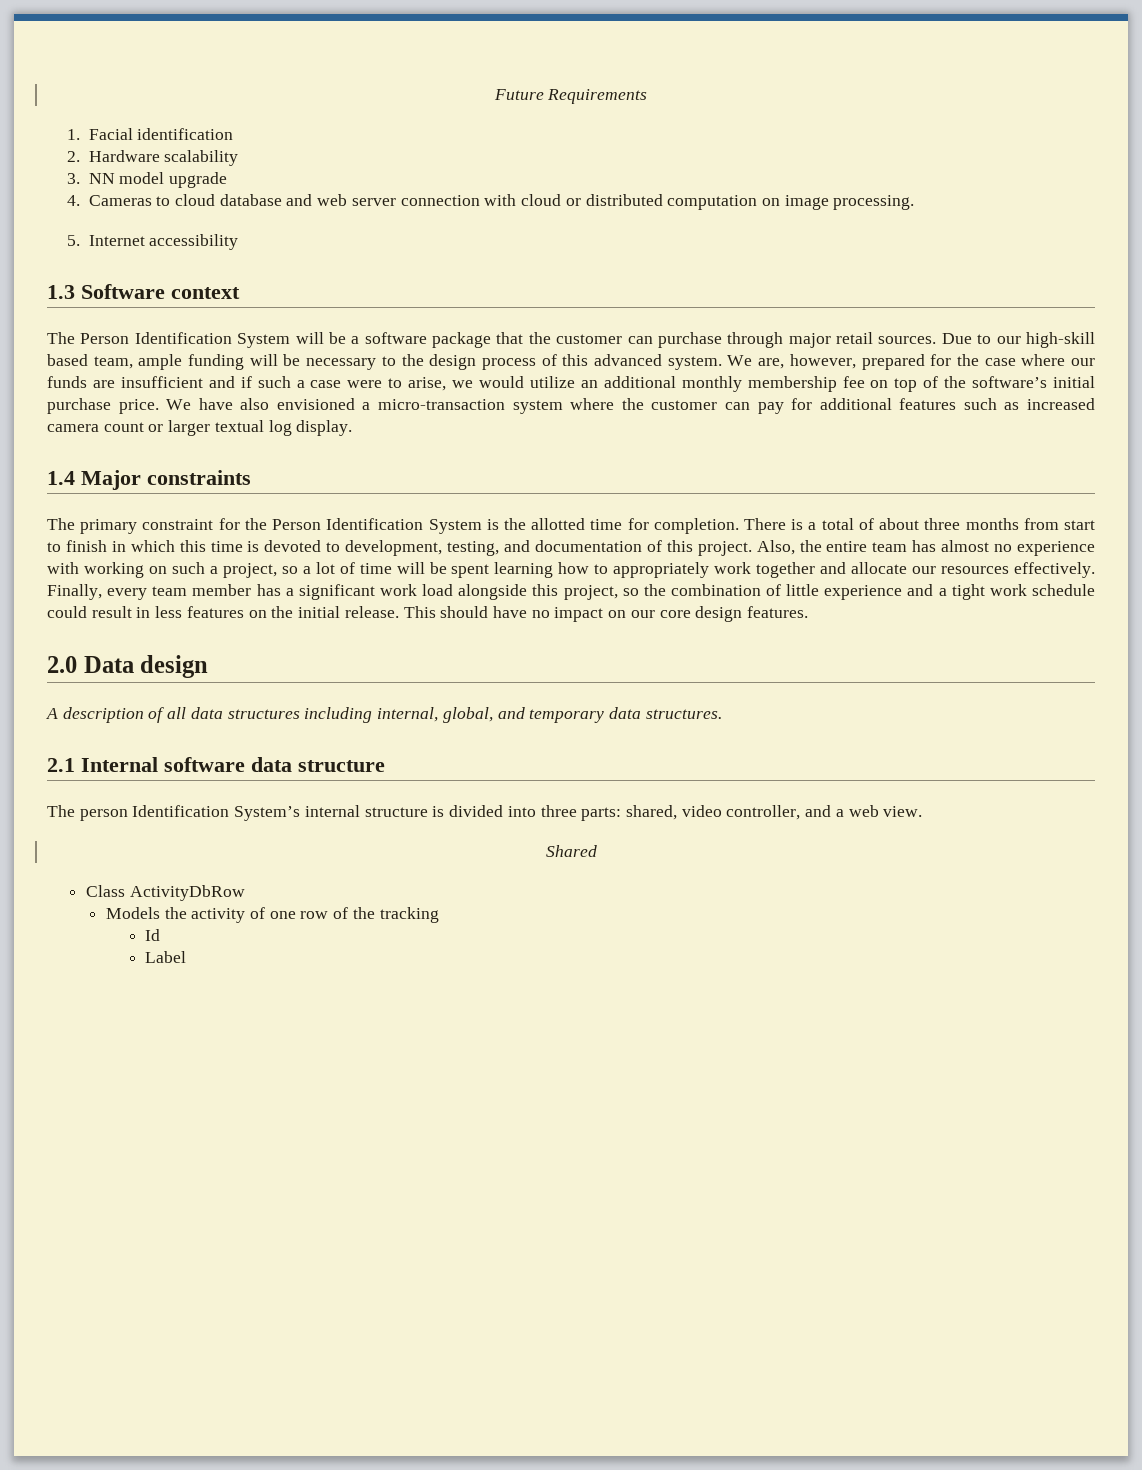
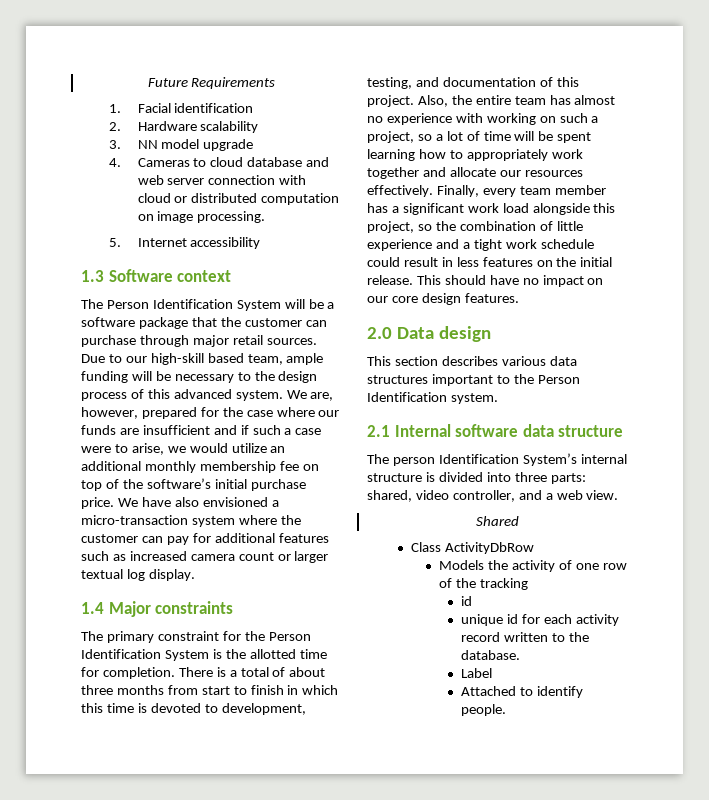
- A description of all data structures including internal, global, and temporary data structures.
+ This section describes various data structures important to the Person Identification system.
  Models the activity of one row of the tracking
- Id
+ id
+ unique id for each activity record written to the database.
  Label
+ Attached to identify people.

